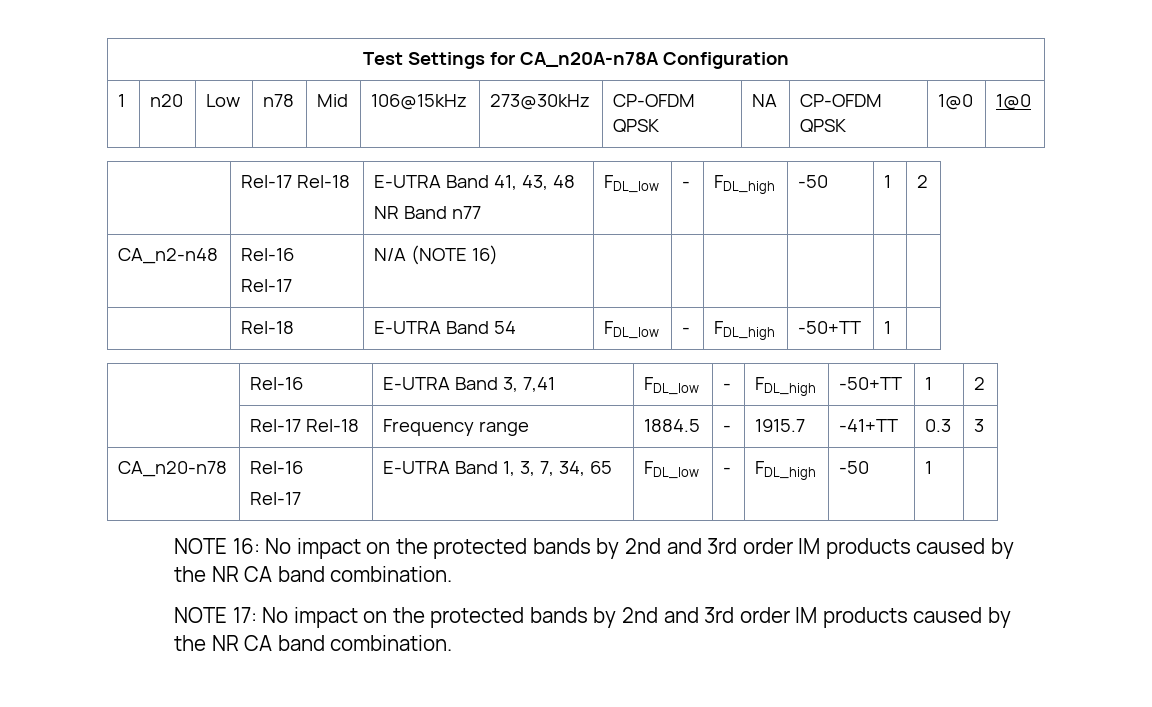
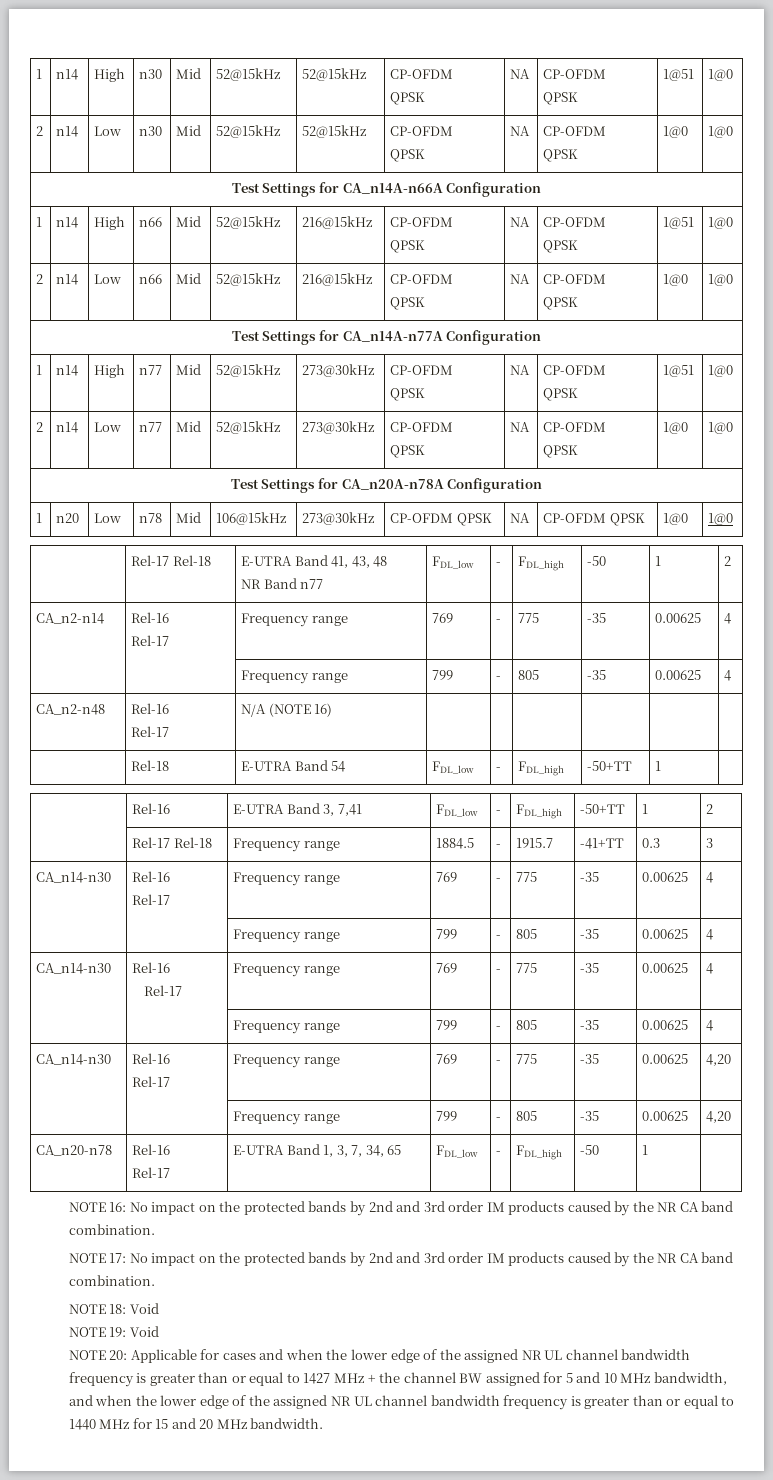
+ 1 | n14 | High | n30 | Mid | 52@15kHz | 52@15kHz | CP-OFDM
+ QPSK | NA | CP-OFDM
+ QPSK | 1@51 | 1@0
+ 2 | n14 | Low | n30 | Mid | 52@15kHz | 52@15kHz | CP-OFDM
+ QPSK | NA | CP-OFDM
+ QPSK | 1@0 | 1@0
+ Test Settings for CA_n14A-n66A Configuration
+ 1 | n14 | High | n66 | Mid | 52@15kHz | 216@15kHz | CP-OFDM
+ QPSK | NA | CP-OFDM
+ QPSK | 1@51 | 1@0
+ 2 | n14 | Low | n66 | Mid | 52@15kHz | 216@15kHz | CP-OFDM
+ QPSK | NA | CP-OFDM
+ QPSK | 1@0 | 1@0
+ Test Settings for CA_n14A-n77A Configuration
+ 1 | n14 | High | n77 | Mid | 52@15kHz | 273@30kHz | CP-OFDM
+ QPSK | NA | CP-OFDM
+ QPSK | 1@51 | 1@0
+ 2 | n14 | Low | n77 | Mid | 52@15kHz | 273@30kHz | CP-OFDM
+ QPSK | NA | CP-OFDM
+ QPSK | 1@0 | 1@0
+ CA_n2-n14 | Rel-16
+ Rel-17 | Frequency range | 769 | - | 775 | -35 | 0.00625 | 4
+ | | Frequency range | 799 | - | 805 | -35 | 0.00625 | 4
  | Rel-17 Rel-18 | Frequency range | 1884.5 | - | 1915.7 | -41+TT | 0.3 | 3
+ CA_n14-n30 | Rel-16
+ Rel-17 | Frequency range | 769 | - | 775 | -35 | 0.00625 | 4
+ | | Frequency range | 799 | - | 805 | -35 | 0.00625 | 4
+ CA_n14-n30 | Rel-16
+ Rel-17 | Frequency range | 769 | - | 775 | -35 | 0.00625 | 4
+ | | Frequency range | 799 | - | 805 | -35 | 0.00625 | 4
+ CA_n14-n30 | Rel-16
+ Rel-17 | Frequency range | 769 | - | 775 | -35 | 0.00625 | 4,20
+ | | Frequency range | 799 | - | 805 | -35 | 0.00625 | 4,20
+ NOTE 18: Void
+ NOTE 19: Void
+ NOTE 20: Applicable for cases and when the lower edge of the assigned NR UL channel bandwidth frequency is greater than or equal to 1427 MHz + the channel BW assigned for 5 and 10 MHz bandwidth, and when the lower edge of the assigned NR UL channel bandwidth frequency is greater than or equal to 1440 MHz for 15 and 20 MHz bandwidth.

